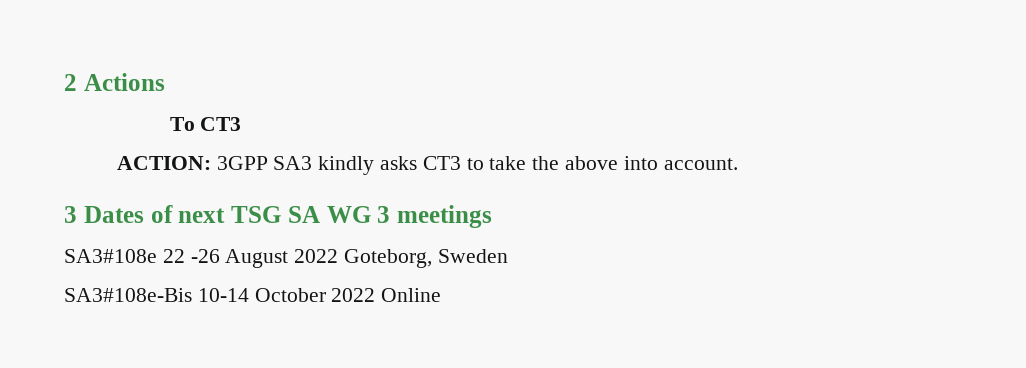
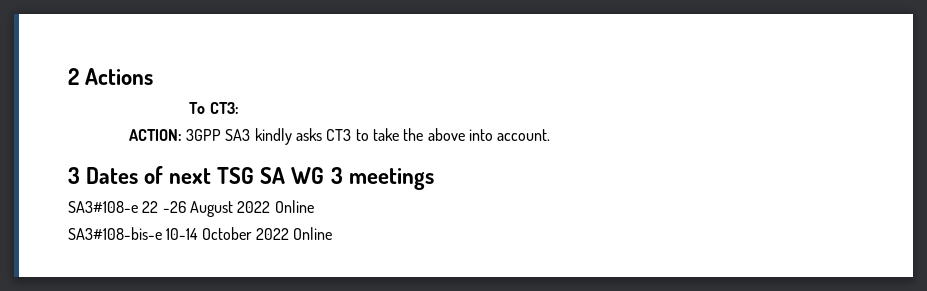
- To CT3
+ To CT3:
- SA3#108e 22 -26 August 2022 Goteborg, Sweden
- SA3#108e-Bis 10-14 October 2022 Online
+ SA3#108-e 22 -26 August 2022 Online
+ SA3#108-bis-e 10-14 October 2022 Online

